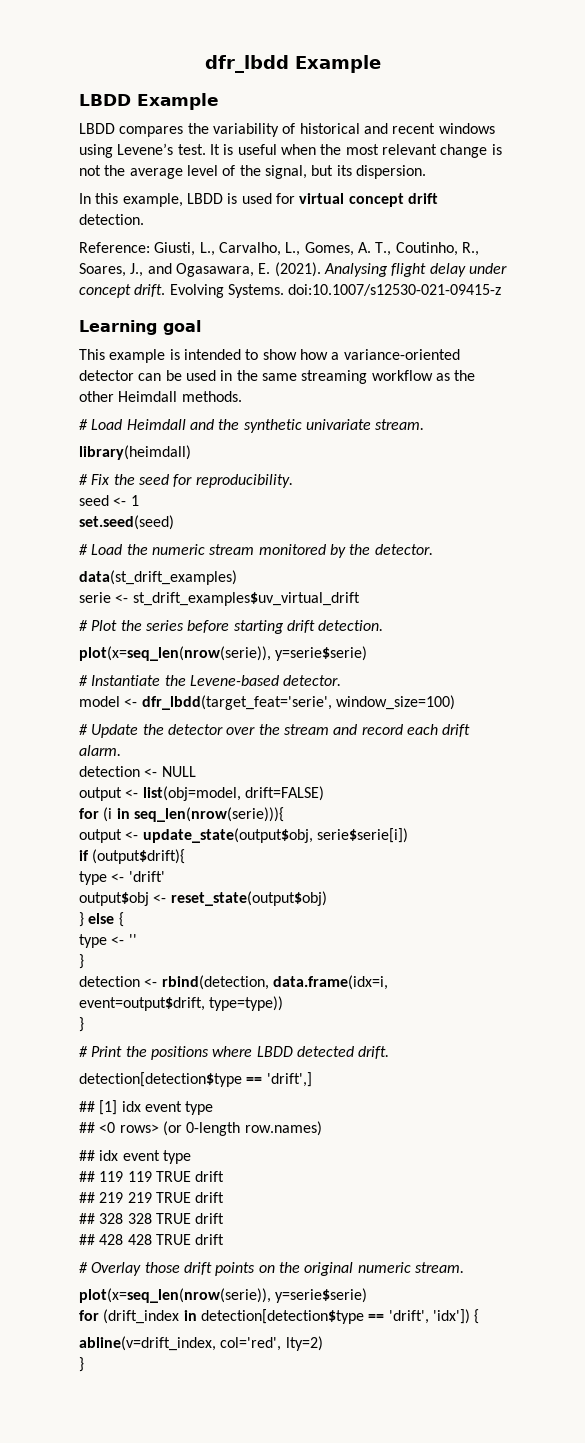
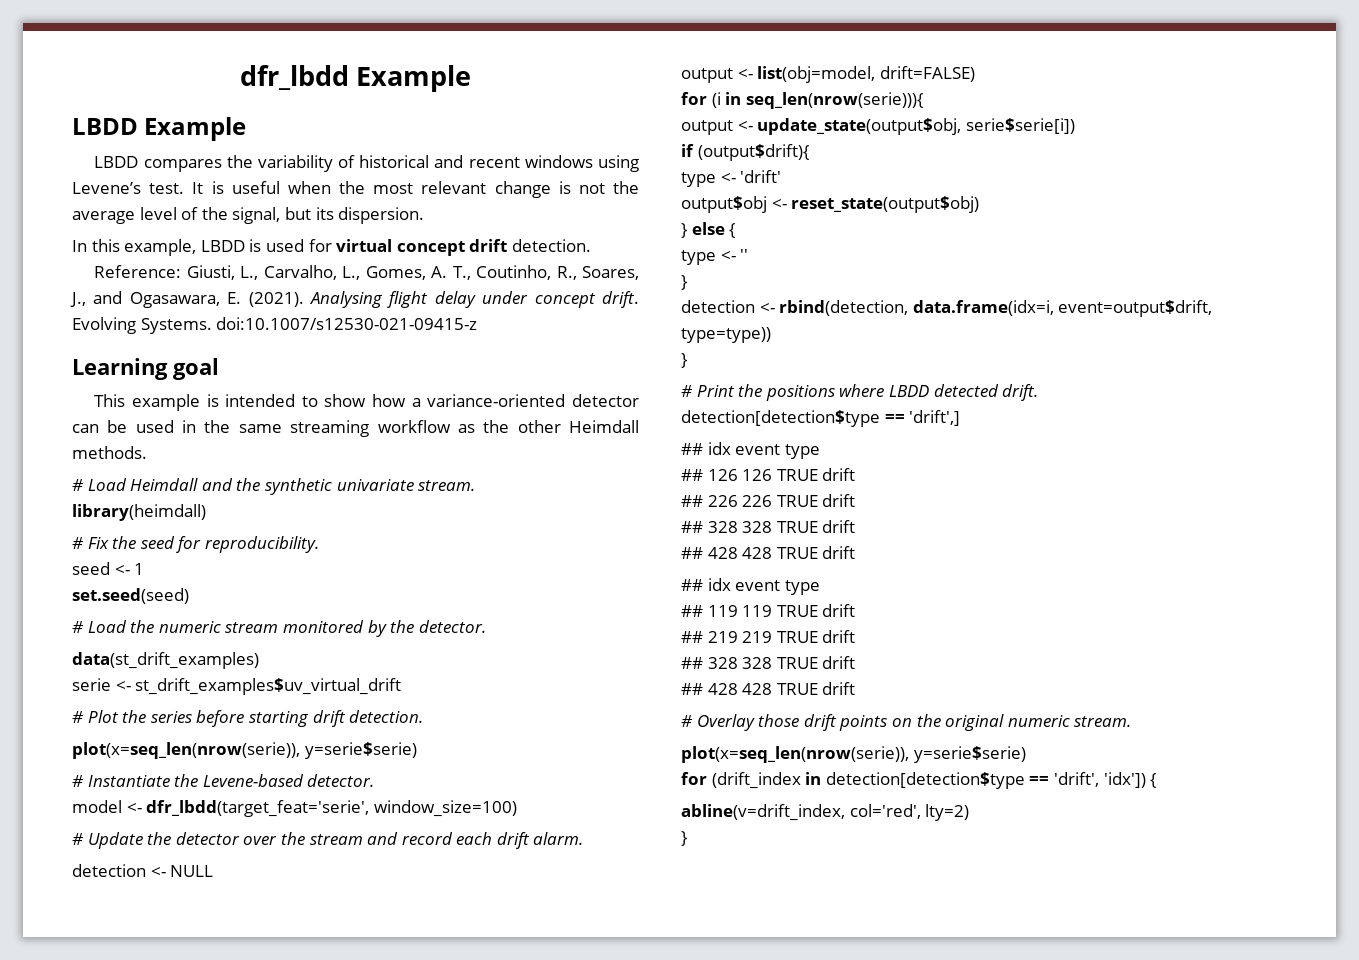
  detection[detection$type == 'drift',]
- ## [1] idx event type
- ## <0 rows> (or 0-length row.names)
+ ## idx event type
+ ## 126 126 TRUE drift
+ ## 226 226 TRUE drift
+ ## 328 328 TRUE drift
+ ## 428 428 TRUE drift

